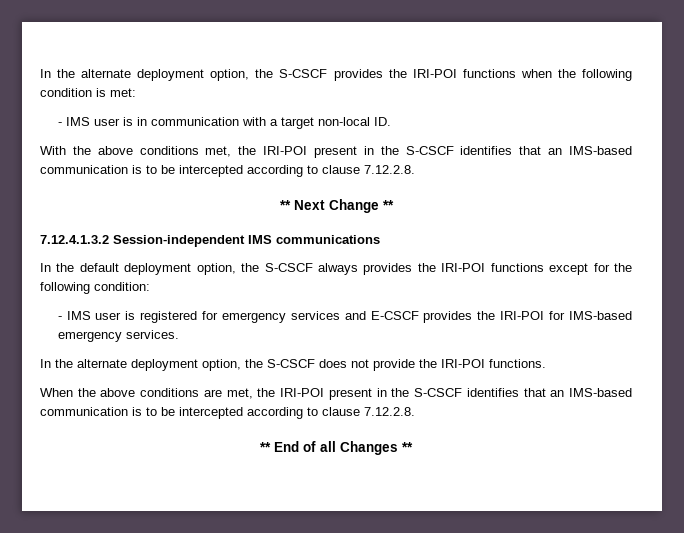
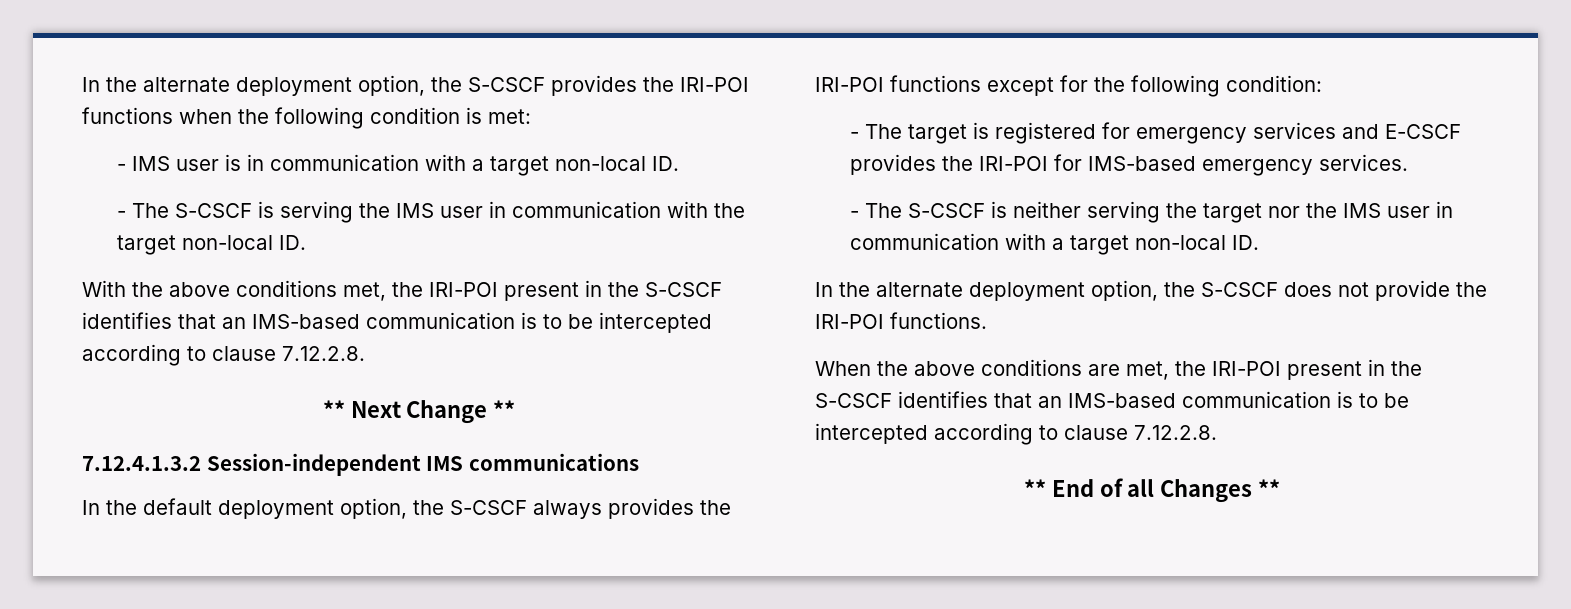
+ - The S-CSCF is serving the IMS user in communication with the target non-local ID.
- - IMS user is registered for emergency services and E-CSCF provides the IRI-POI for IMS-based emergency services.
+ - The target is registered for emergency services and E-CSCF provides the IRI-POI for IMS-based emergency services.
+ - The S-CSCF is neither serving the target nor the IMS user in communication with a target non-local ID.

